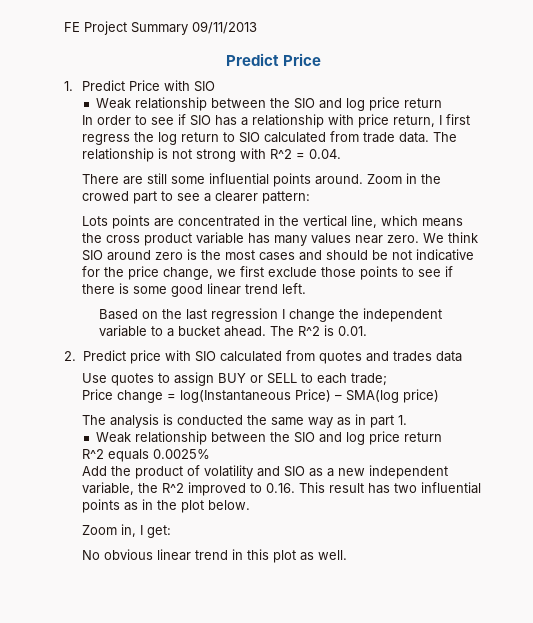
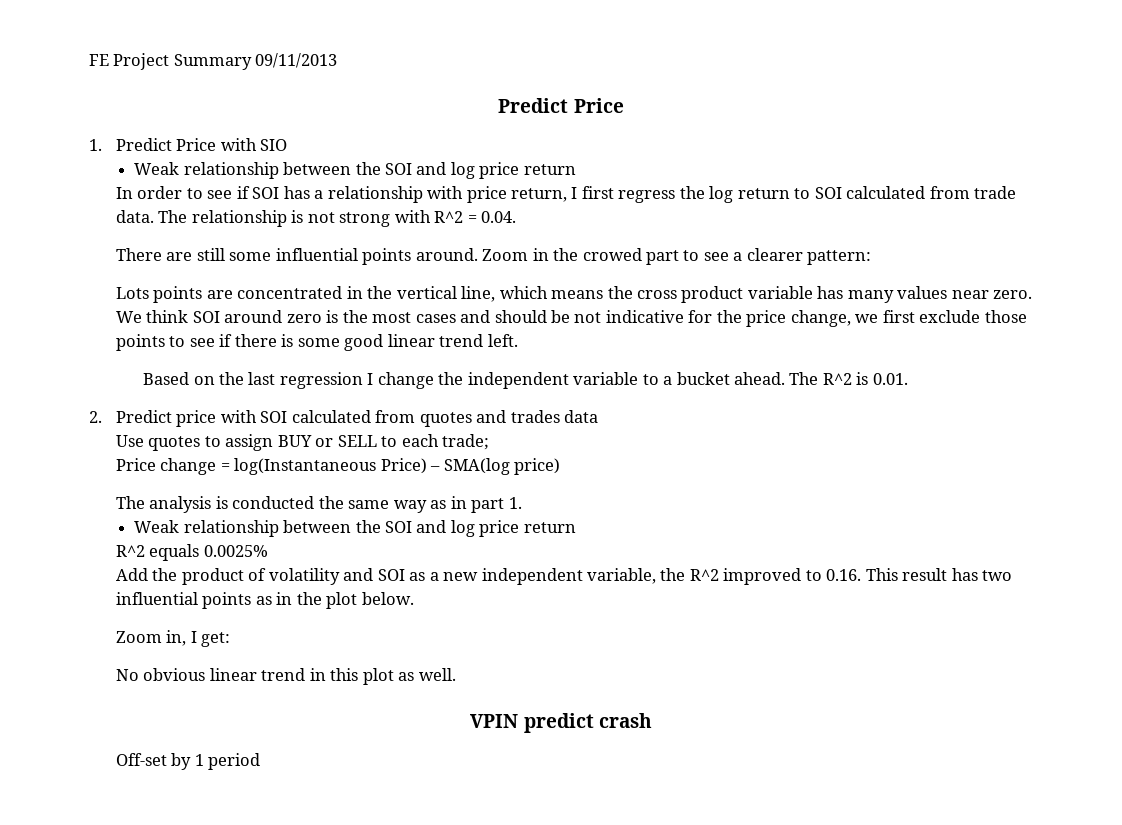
  1. Predict Price with SIO
- Weak relationship between the SIO and log price return
+ Weak relationship between the SOI and log price return
- In order to see if SIO has a relationship with price return, I first regress the log return to SIO calculated from trade data.
+ In order to see if SOI has a relationship with price return, I first regress the log return to SOI calculated from trade data.
- We think SIO around zero is the most cases and should be not indicative for the price change, we first exclude those points to see if there is some good linear trend left.
+ We think SOI around zero is the most cases and should be not indicative for the price change, we first exclude those points to see if there is some good linear trend left.
- 2. Predict price with SIO calculated from quotes and trades data
+ 2. Predict price with SOI calculated from quotes and trades data
  The analysis is conducted the same way as in part 1.
- Weak relationship between the SIO and log price return
+ Weak relationship between the SOI and log price return
- Add the product of volatility and SIO as a new independent variable, the R^2 improved to 0.16. This result has two influential points as in the plot below.
+ Add the product of volatility and SOI as a new independent variable, the R^2 improved to 0.16. This result has two influential points as in the plot below.
+ VPIN predict crash
+ Off-set by 1 period

